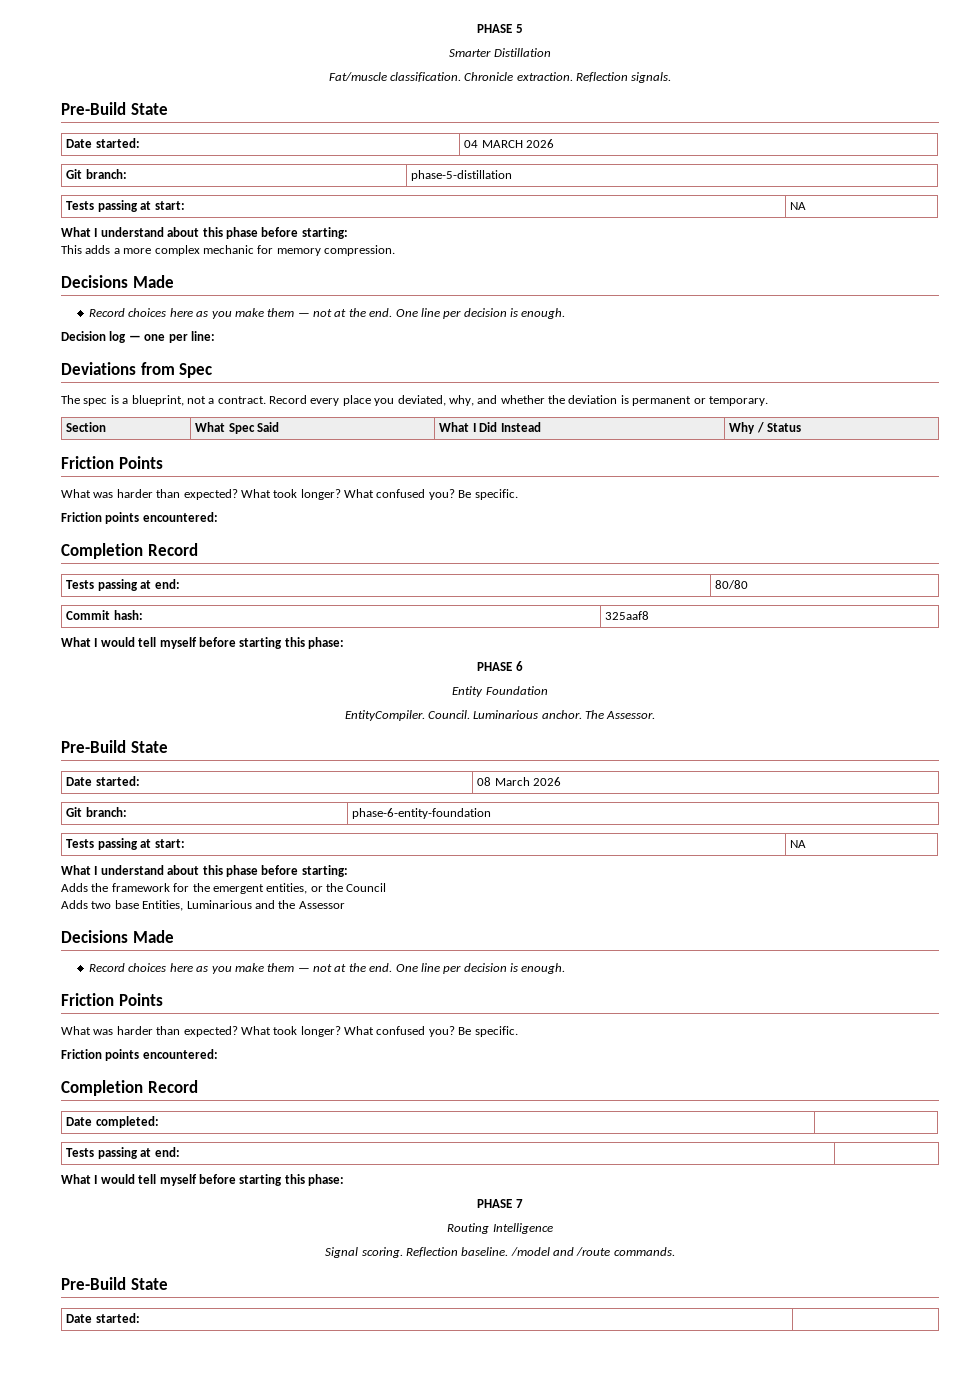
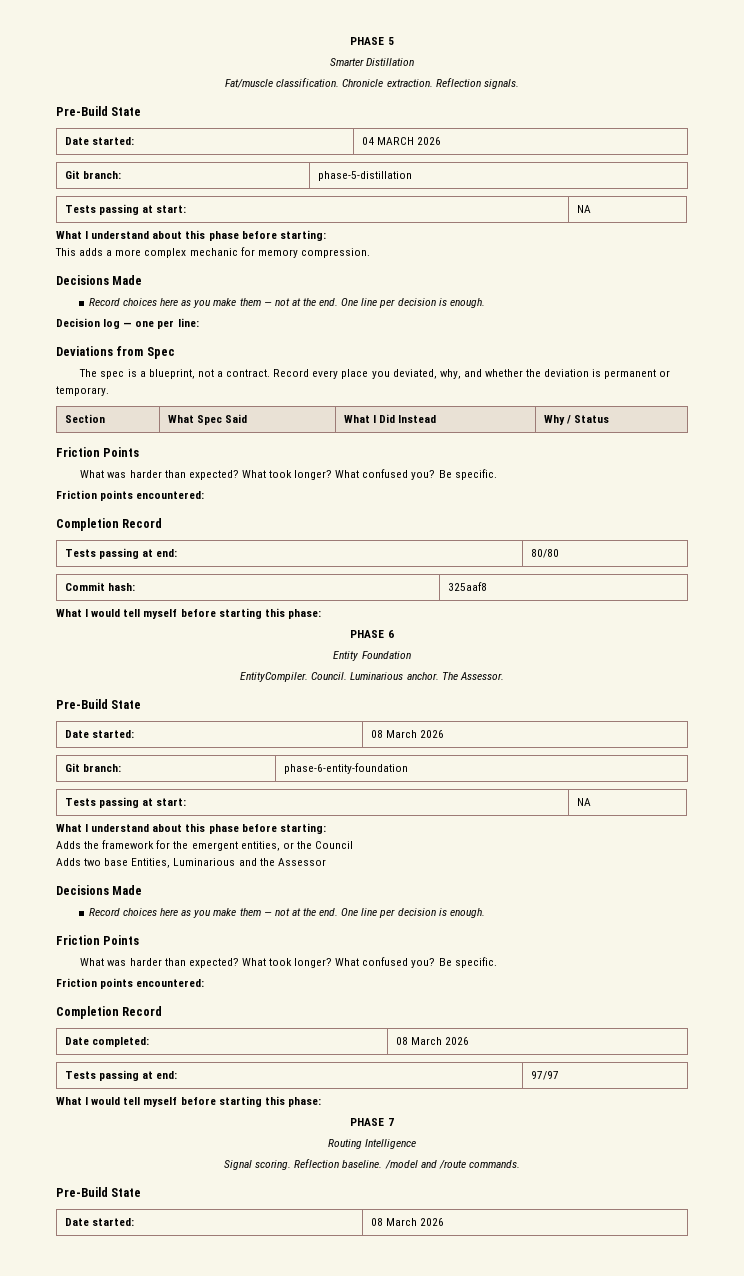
- Date completed: |
- Tests passing at end: |
+ Date completed: | 08 March 2026
+ Tests passing at end: | 97/97
  /model and /route commands.
  Pre-Build State
- Date started: |
+ Date started: | 08 March 2026

